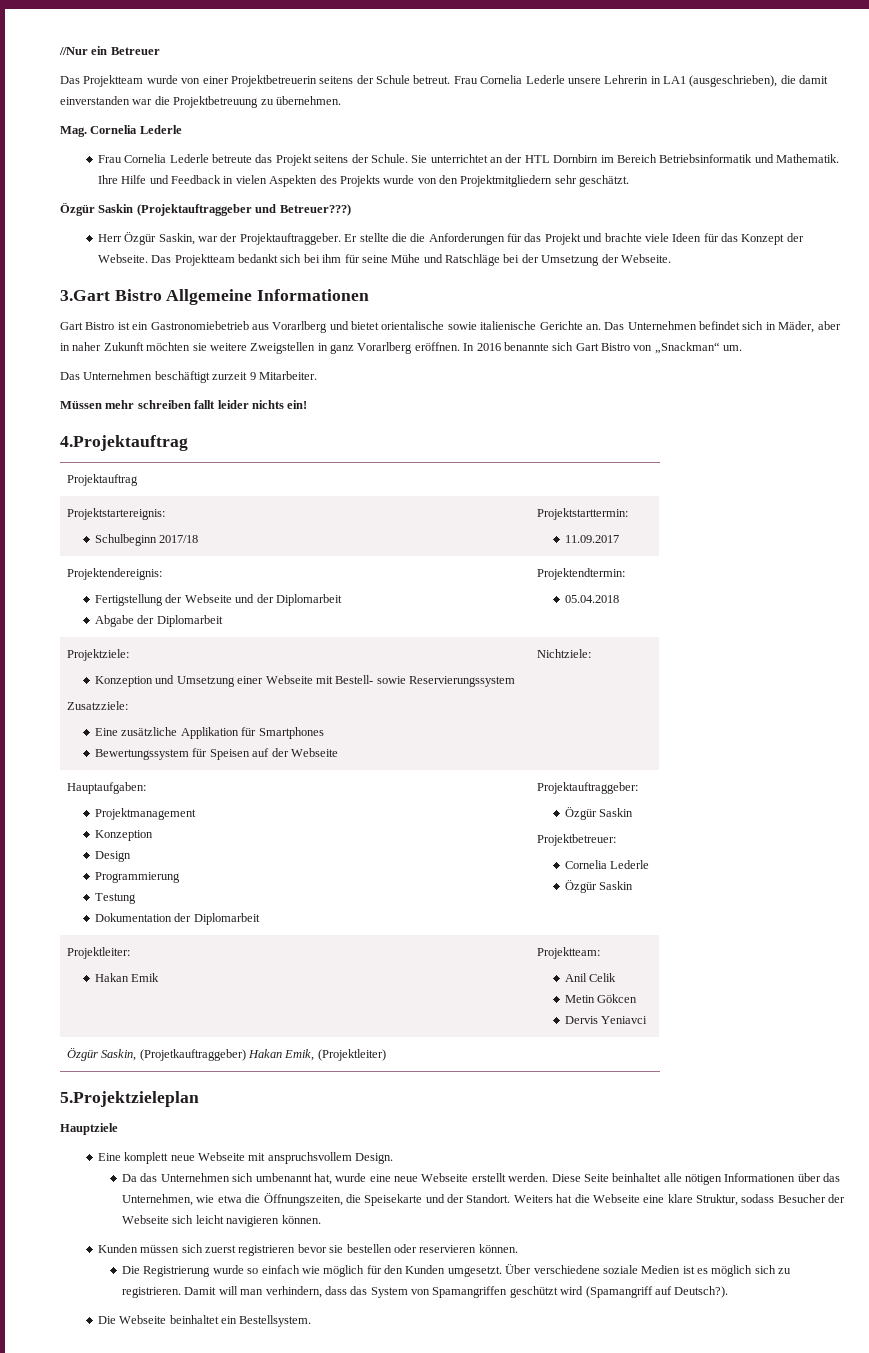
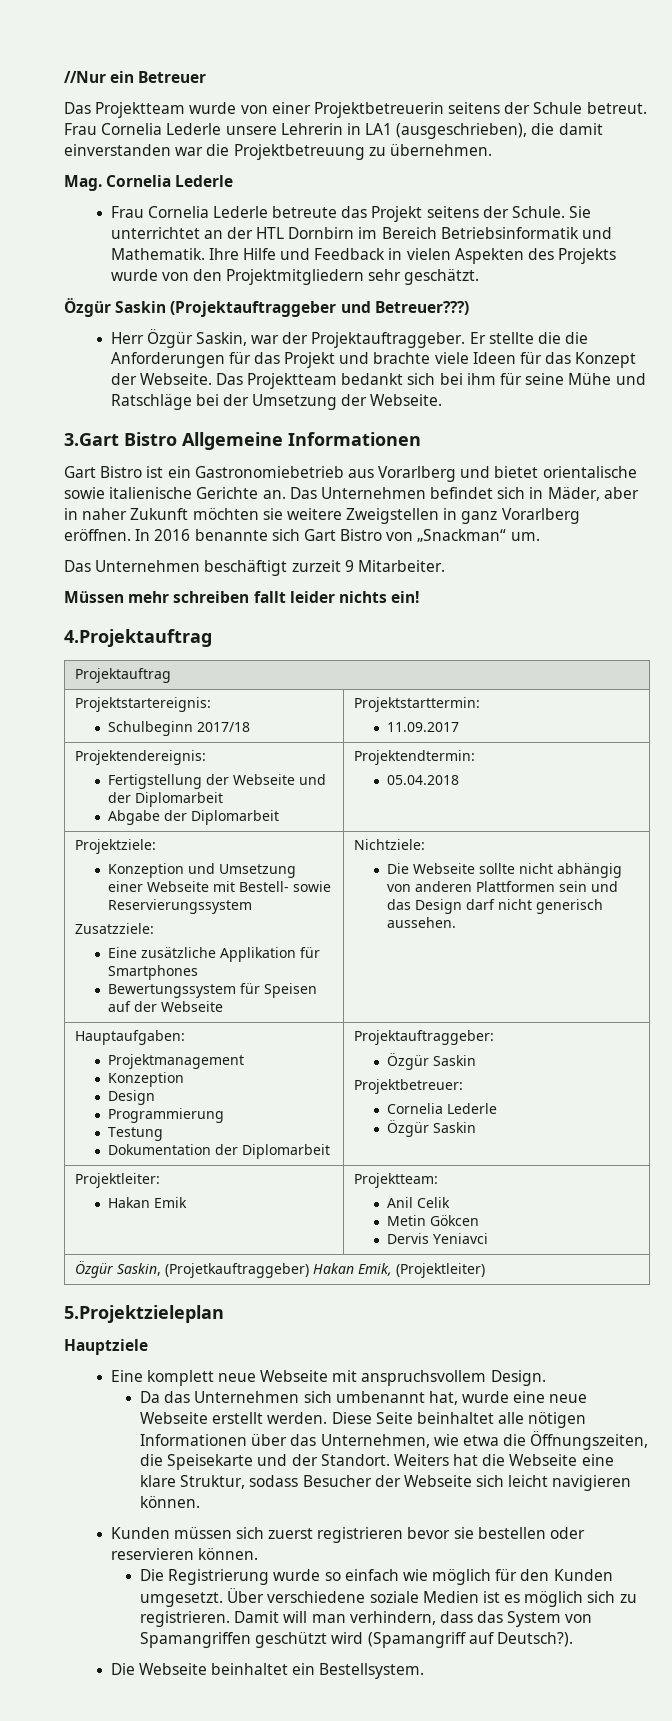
  Projektziele:
  Konzeption und Umsetzung einer Webseite mit Bestell- sowie Reservierungssystem
  Zusatzziele:
  Eine zusätzliche Applikation für Smartphones
  Bewertungssystem für Speisen auf der Webseite | Nichtziele:
+ Die Webseite sollte nicht abhängig von anderen Plattformen sein und das Design darf nicht generisch aussehen.

